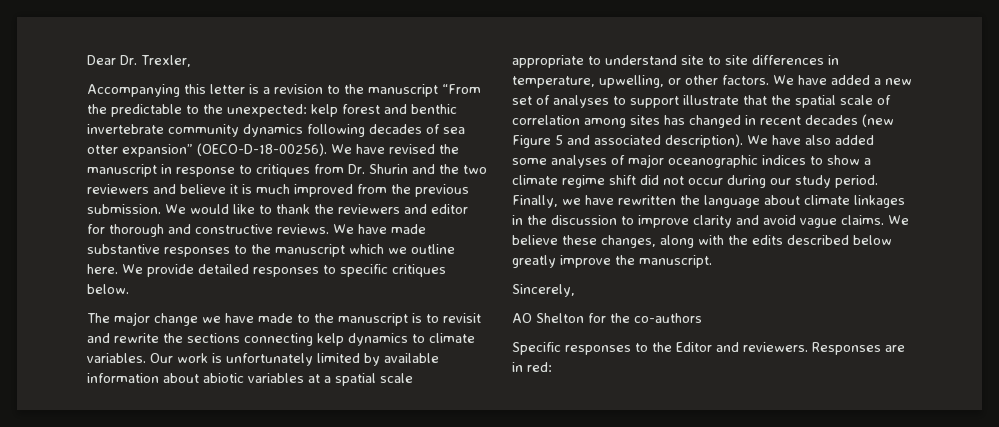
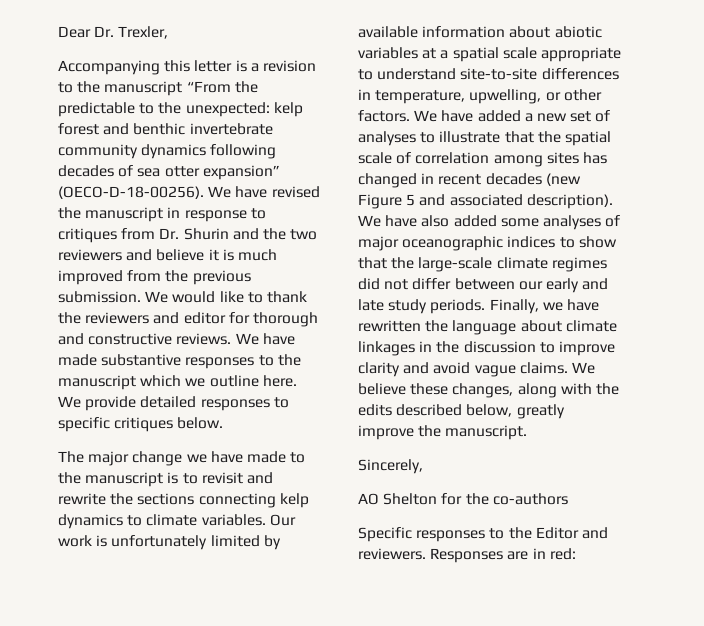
- Our work is unfortunately limited by available information about abiotic variables at a spatial scale appropriate to understand site to site differences in temperature, upwelling, or other factors.
+ Our work is unfortunately limited by available information about abiotic variables at a spatial scale appropriate to understand site-to-site differences in temperature, upwelling, or other factors.
- We have added a new set of analyses to support illustrate that the spatial scale of correlation among sites has changed in recent decades (new Figure 5 and associated description).
+ We have added a new set of analyses to illustrate that the spatial scale of correlation among sites has changed in recent decades (new Figure 5 and associated description).
- We have also added some analyses of major oceanographic indices to show a climate regime shift did not occur during our study period.
+ We have also added some analyses of major oceanographic indices to show that the large-scale climate regimes did not differ between our early and late study periods.
- We believe these changes, along with the edits described below greatly improve the manuscript.
+ We believe these changes, along with the edits described below, greatly improve the manuscript.

